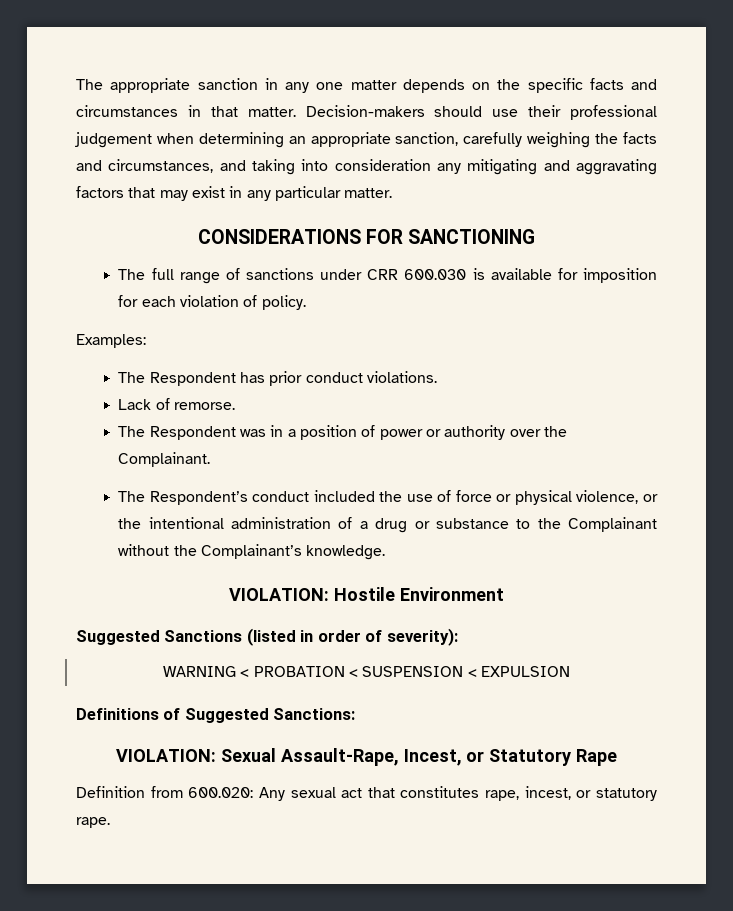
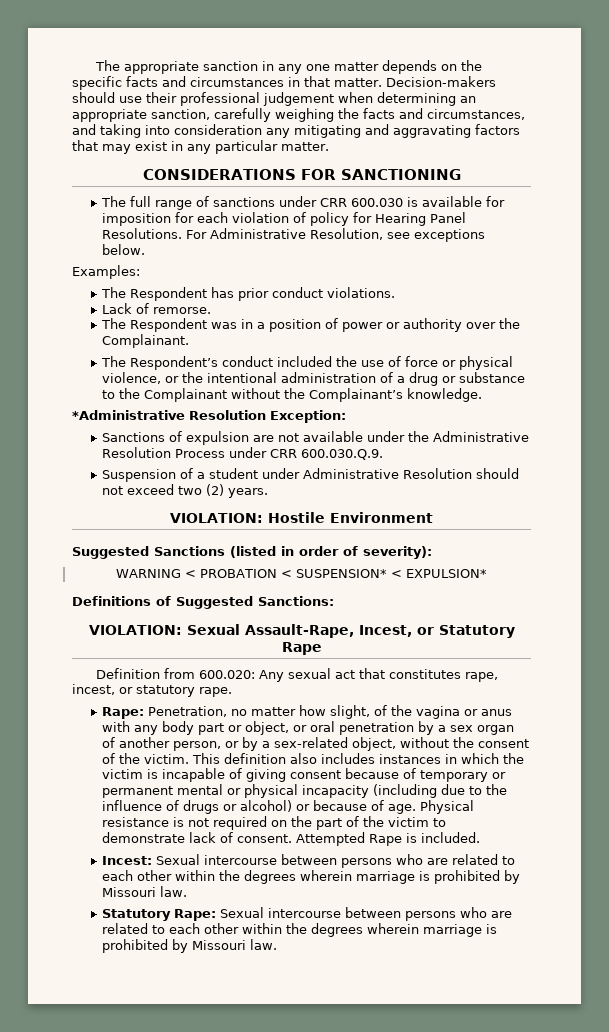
- The full range of sanctions under CRR 600.030 is available for imposition for each violation of policy.
+ The full range of sanctions under CRR 600.030 is available for imposition for each violation of policy for Hearing Panel Resolutions. For Administrative Resolution, see exceptions below.
+ *Administrative Resolution Exception:
+ Sanctions of expulsion are not available under the Administrative Resolution Process under CRR 600.030.Q.9.
+ Suspension of a student under Administrative Resolution should not exceed two (2) years.
- WARNING < PROBATION < SUSPENSION < EXPULSION
+ WARNING < PROBATION < SUSPENSION* < EXPULSION*
+ Rape: Penetration, no matter how slight, of the vagina or anus with any body part or object, or oral penetration by a sex organ of another person, or by a sex-related object, without the consent of the victim. This definition also includes instances in which the victim is incapable of giving consent because of temporary or permanent mental or physical incapacity (including due to the influence of drugs or alcohol) or because of age. Physical resistance is not required on the part of the victim to demonstrate lack of consent. Attempted Rape is included.
+ Incest: Sexual intercourse between persons who are related to each other within the degrees wherein marriage is prohibited by Missouri law.
+ Statutory Rape: Sexual intercourse between persons who are related to each other within the degrees wherein marriage is prohibited by Missouri law.

